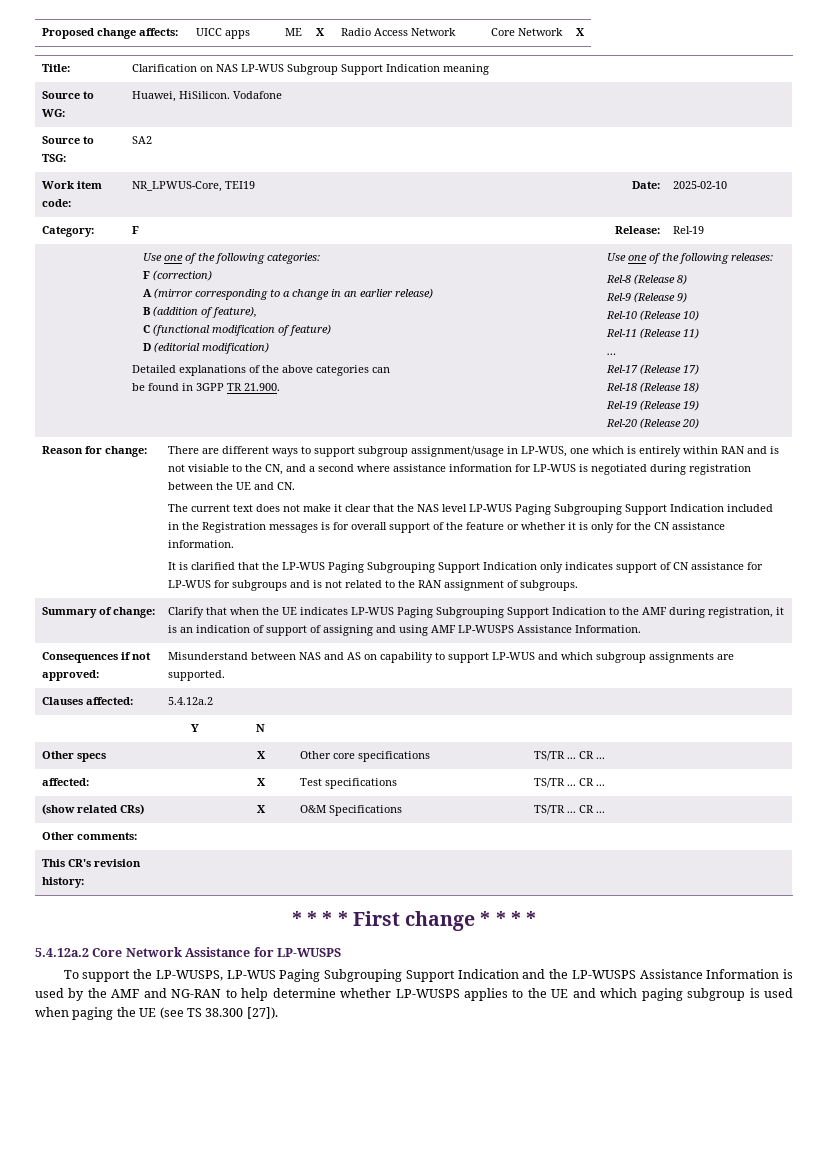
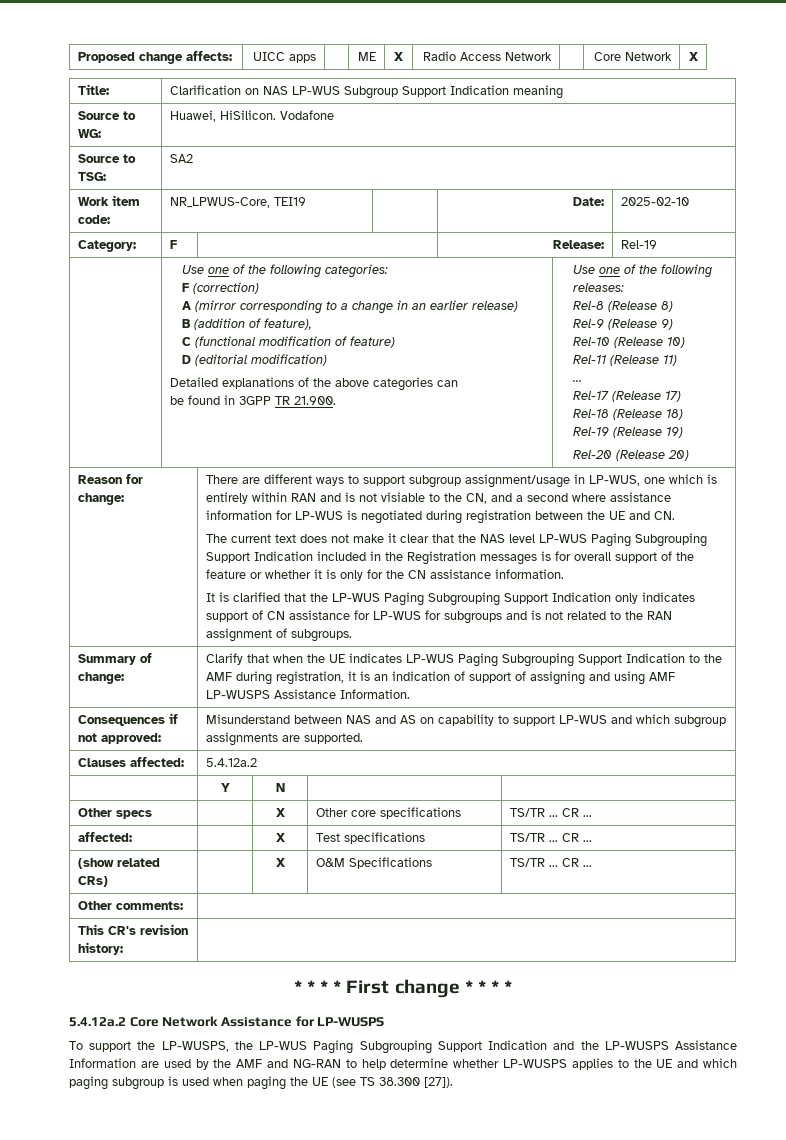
- To support the LP-WUSPS, LP-WUS Paging Subgrouping Support Indication and the LP-WUSPS Assistance Information is used by the AMF and NG-RAN to help determine whether LP-WUSPS applies to the UE and which paging subgroup is used when paging the UE (see TS 38.300 [27]).
+ To support the LP-WUSPS, the LP-WUS Paging Subgrouping Support Indication and the LP-WUSPS Assistance Information are used by the AMF and NG-RAN to help determine whether LP-WUSPS applies to the UE and which paging subgroup is used when paging the UE (see TS 38.300 [27]).

